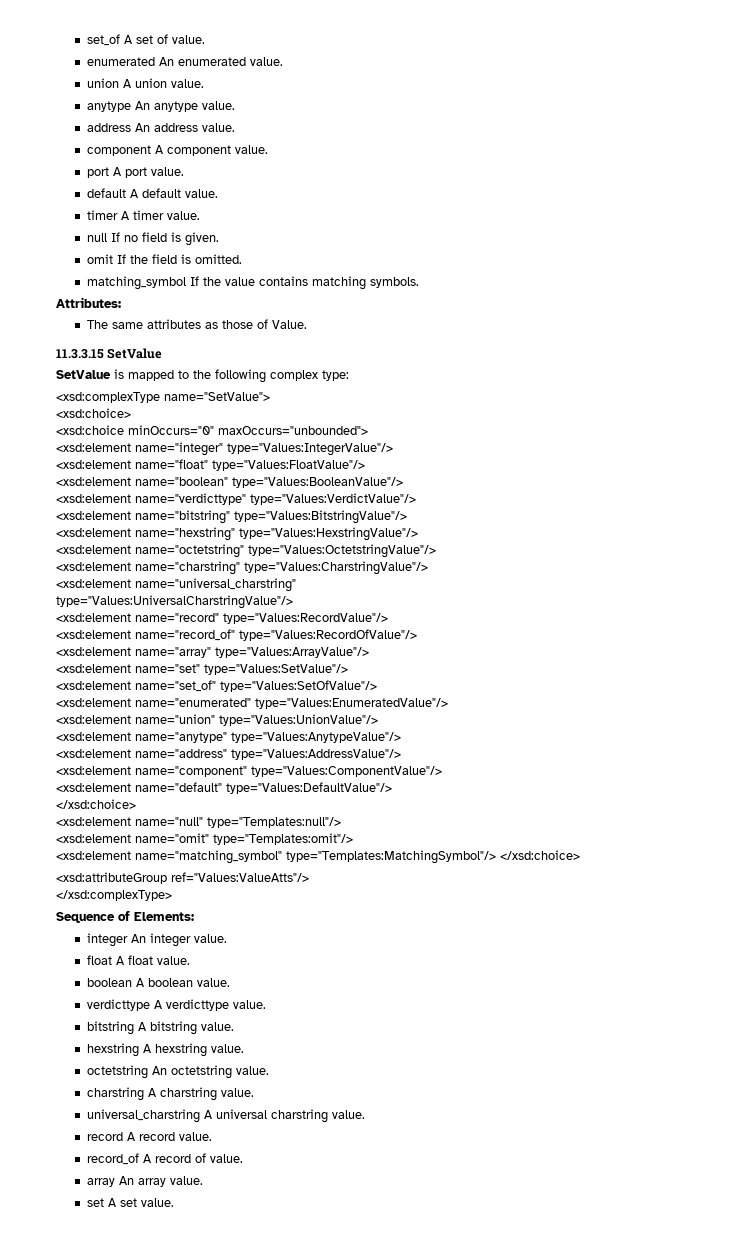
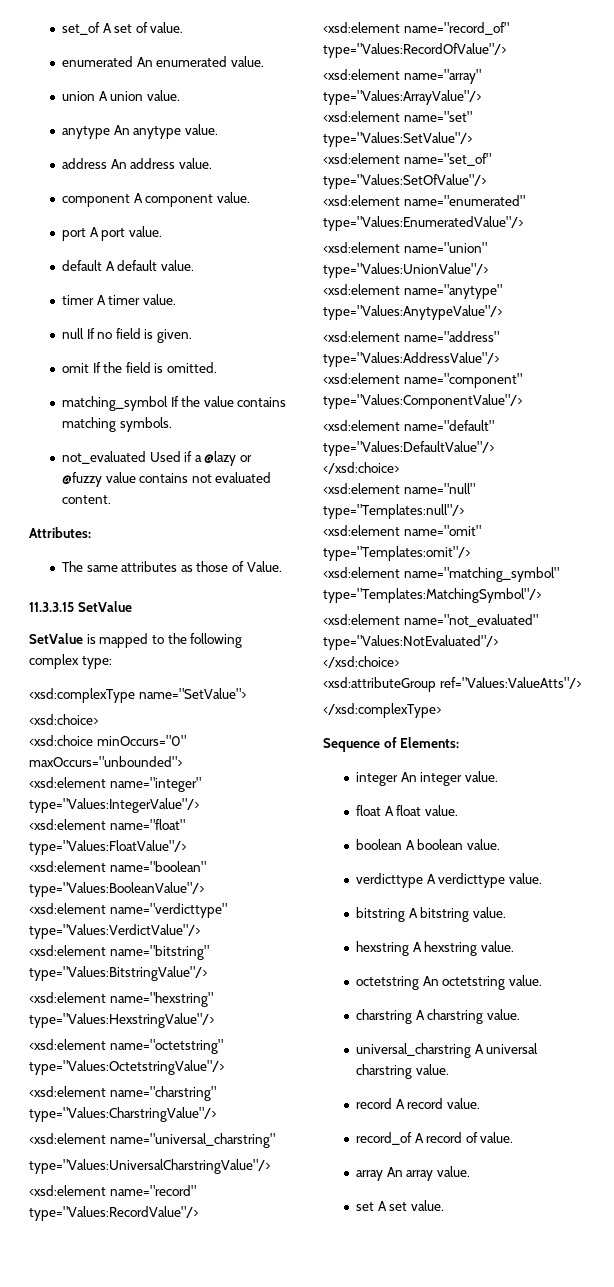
+ not_evaluated Used if a @lazy or @fuzzy value contains not evaluated content.
- <xsd:element name="matching_symbol" type="Templates:MatchingSymbol"/> </xsd:choice>
+ <xsd:element name="matching_symbol" type="Templates:MatchingSymbol"/>
+ <xsd:element name="not_evaluated" type="Values:NotEvaluated"/>
+ </xsd:choice>

